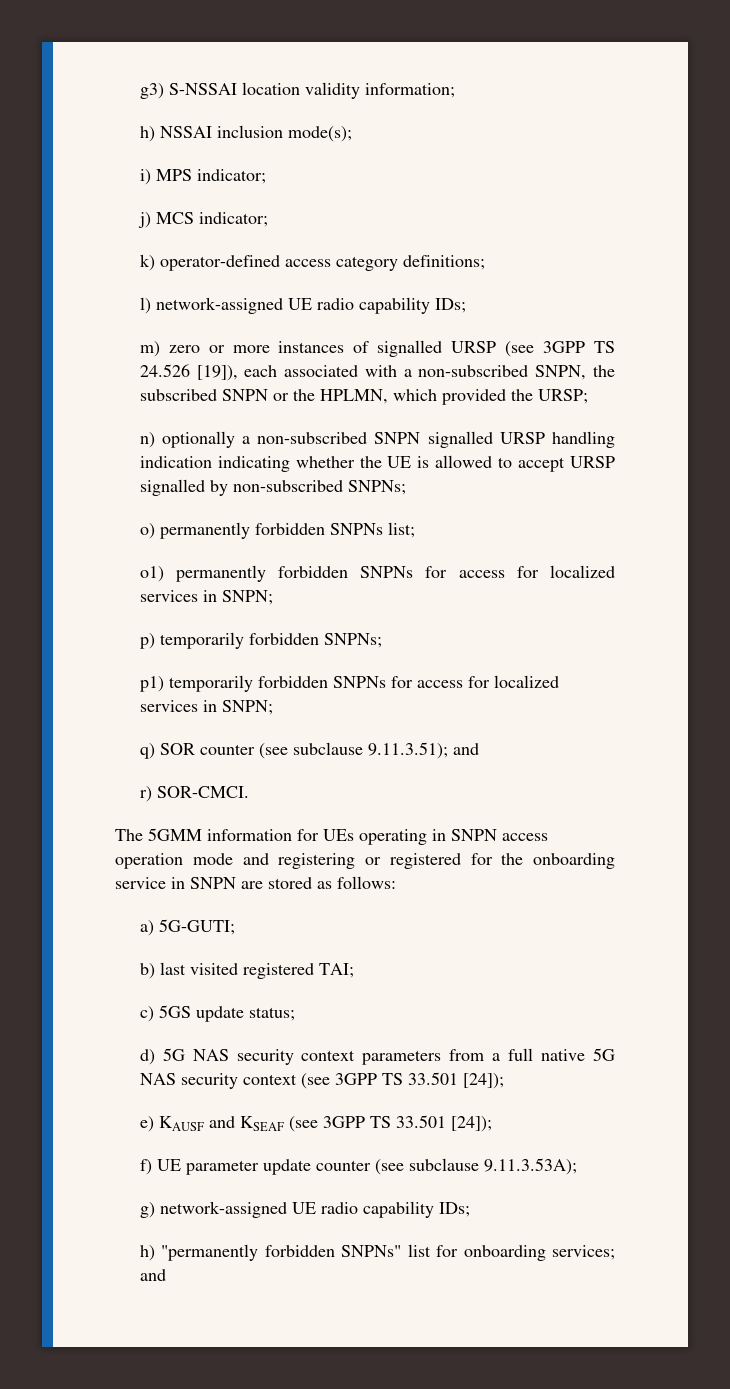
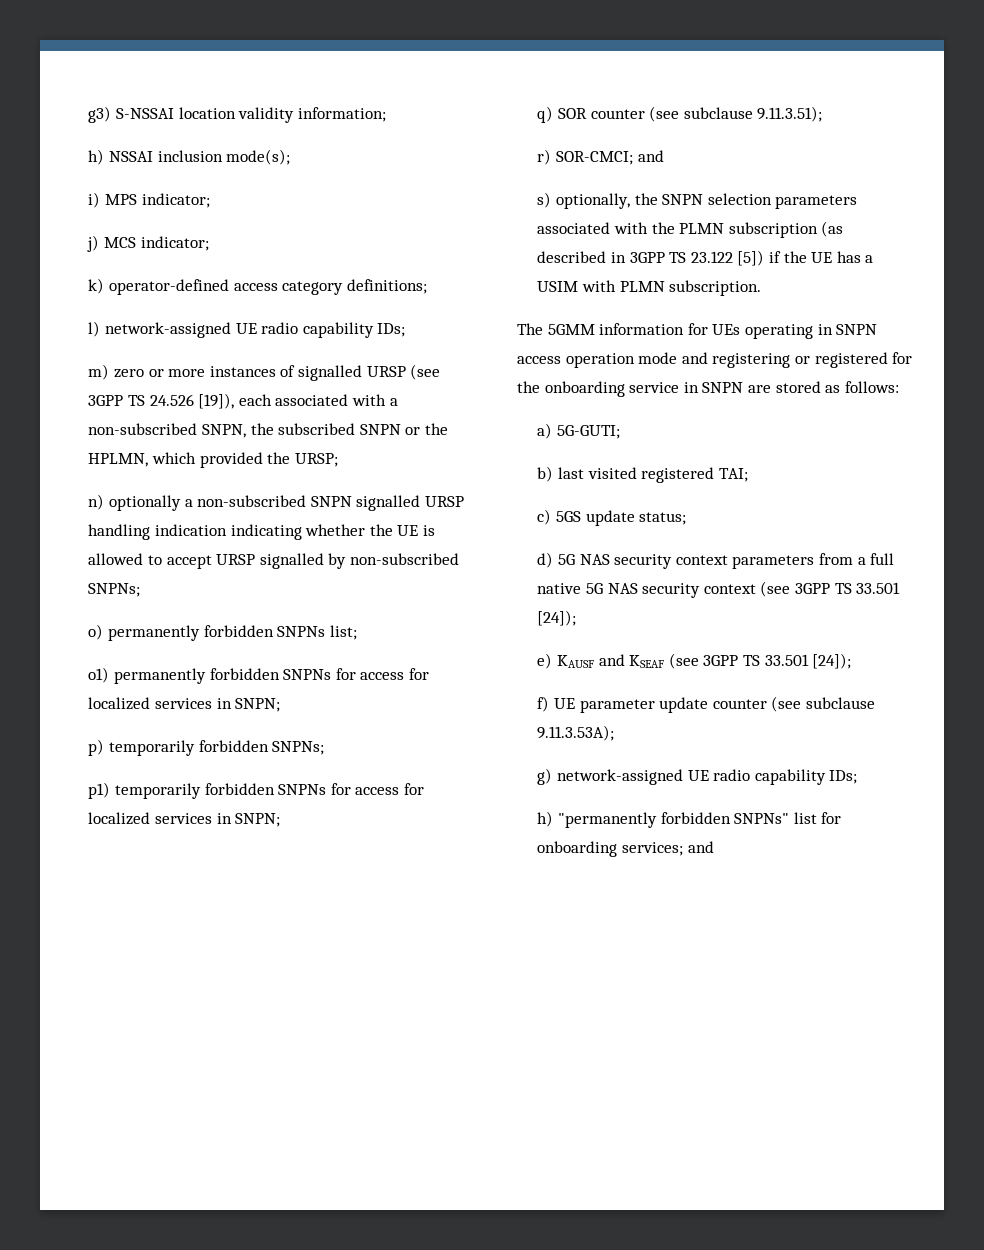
- q) SOR counter (see subclause 9.11.3.51); and
+ q) SOR counter (see subclause 9.11.3.51);
+ r) SOR-CMCI; and
- r) SOR-CMCI.
+ s) optionally, the SNPN selection parameters associated with the PLMN subscription (as described in 3GPP TS 23.122 [5]) if the UE has a USIM with PLMN subscription.

